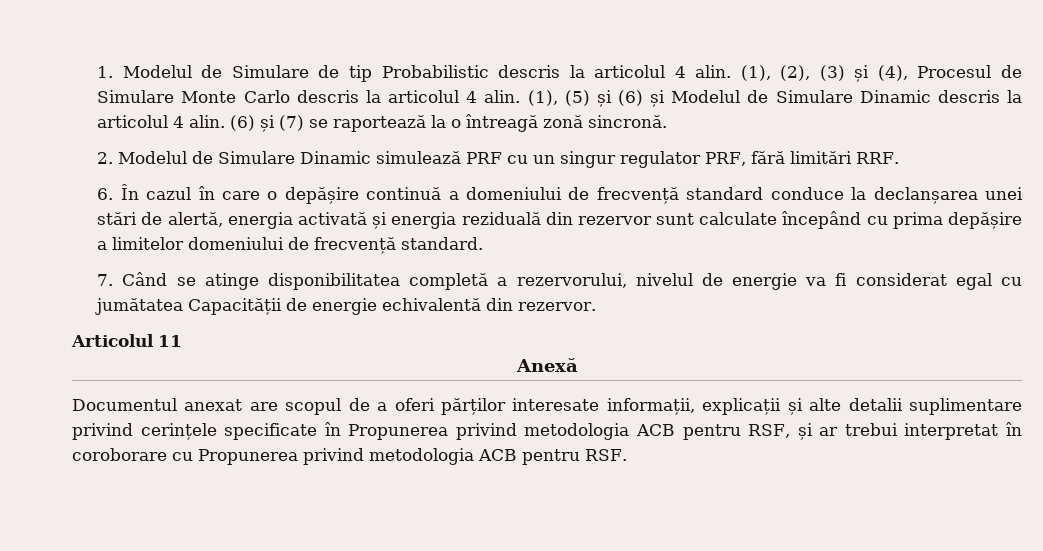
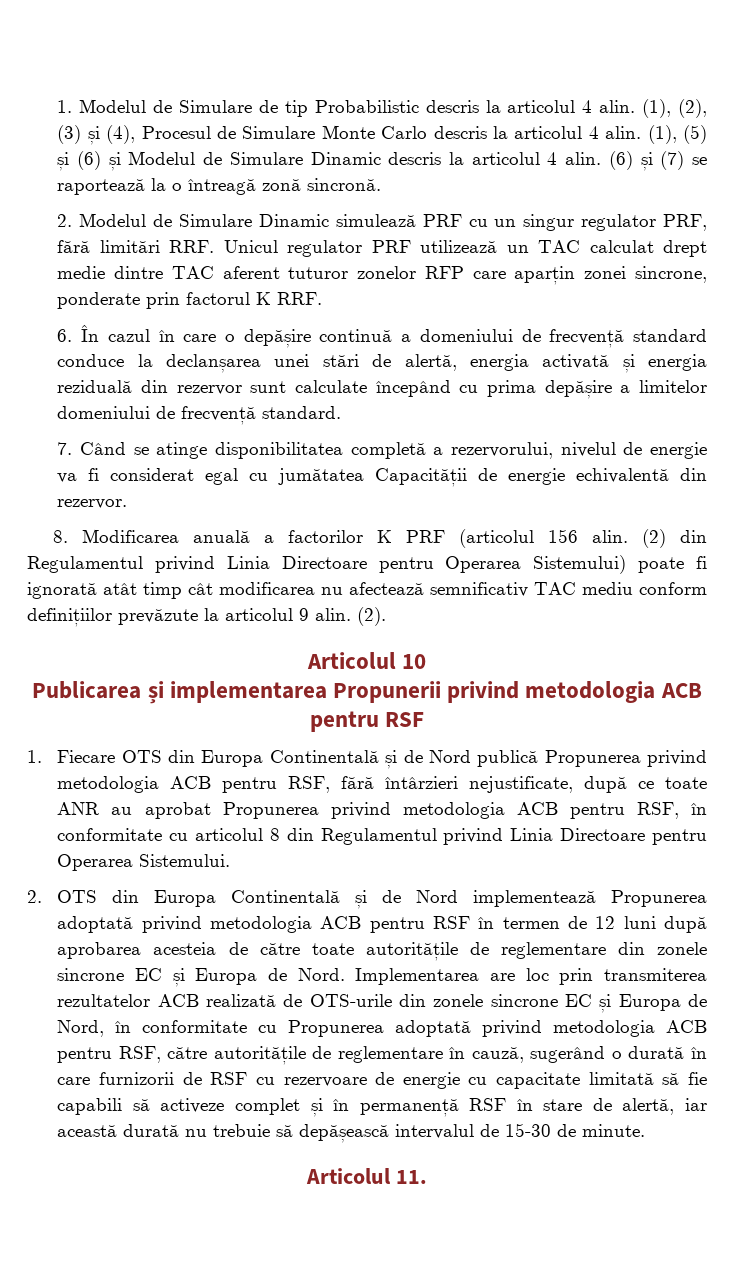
- 2. Modelul de Simulare Dinamic simulează PRF cu un singur regulator PRF, fără limitări RRF.
+ 2. Modelul de Simulare Dinamic simulează PRF cu un singur regulator PRF, fără limitări RRF. Unicul regulator PRF utilizează un TAC calculat drept medie dintre TAC aferent tuturor zonelor RFP care aparțin zonei sincrone, ponderate prin factorul K RRF.
- Articolul 11
- Anexă
- Documentul anexat are scopul de a oferi părților interesate informații, explicații și alte detalii suplimentare privind cerințele specificate în Propunerea privind metodologia ACB pentru RSF, și ar trebui interpretat în coroborare cu Propunerea privind metodologia ACB pentru RSF.
+ 8. Modificarea anuală a factorilor K PRF (articolul 156 alin. (2) din Regulamentul privind Linia Directoare pentru Operarea Sistemului) poate fi ignorată atât timp cât modificarea nu afectează semnificativ TAC mediu conform definițiilor prevăzute la articolul 9 alin. (2).
+ Articolul 10
+ Publicarea și implementarea Propunerii privind metodologia ACB pentru RSF
+ 1. Fiecare OTS din Europa Continentală și de Nord publică Propunerea privind metodologia ACB pentru RSF, fără întârzieri nejustificate, după ce toate ANR au aprobat Propunerea privind metodologia ACB pentru RSF, în conformitate cu articolul 8 din Regulamentul privind Linia Directoare pentru Operarea Sistemului.
+ 2. OTS din Europa Continentală și de Nord implementează Propunerea adoptată privind metodologia ACB pentru RSF în termen de 12 luni după aprobarea acesteia de către toate autoritățile de reglementare din zonele sincrone EC și Europa de Nord. Implementarea are loc prin transmiterea rezultatelor ACB realizată de OTS-urile din zonele sincrone EC și Europa de Nord, în conformitate cu Propunerea adoptată privind metodologia ACB pentru RSF, către autoritățile de reglementare în cauză, sugerând o durată în care furnizorii de RSF cu rezervoare de energie cu capacitate limitată să fie capabili să activeze complet și în permanență RSF în stare de alertă, iar această durată nu trebuie să depășească intervalul de 15-30 de minute.
+ Articolul 11.

